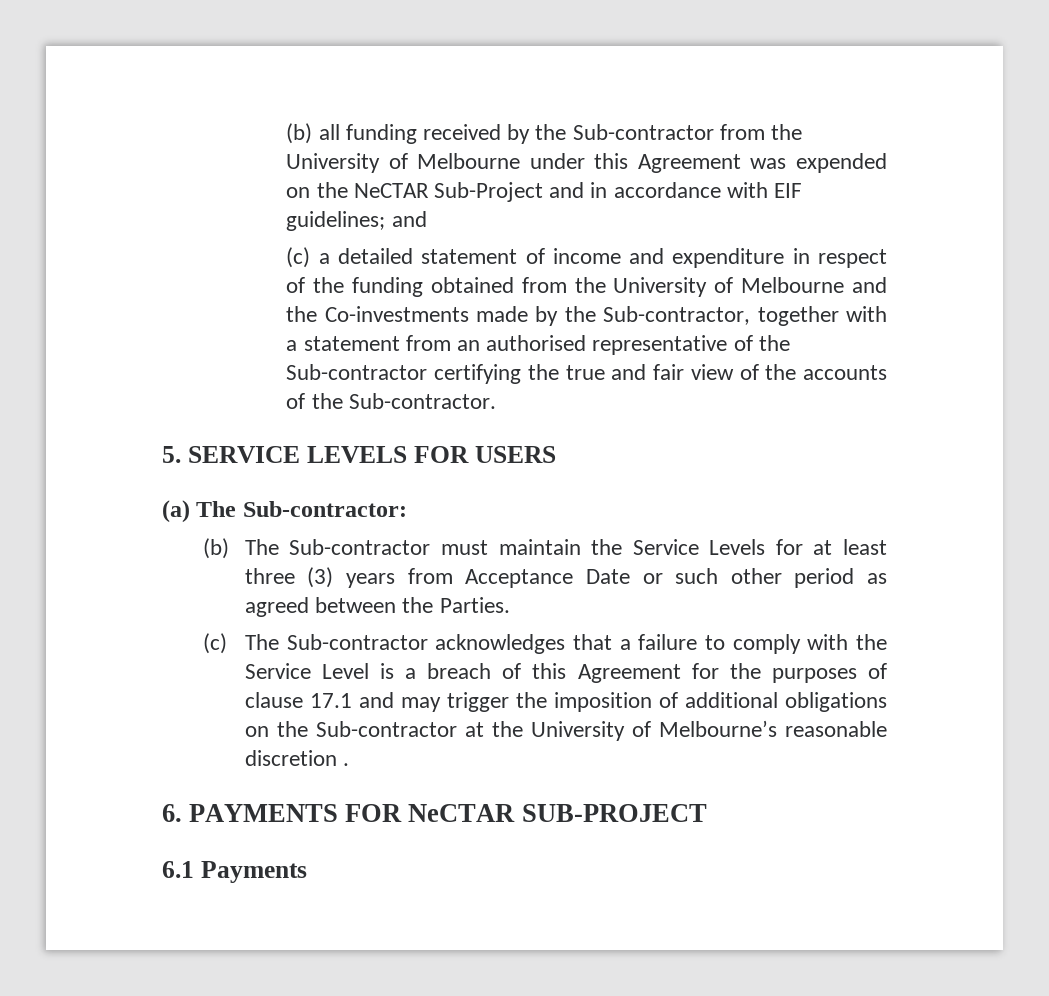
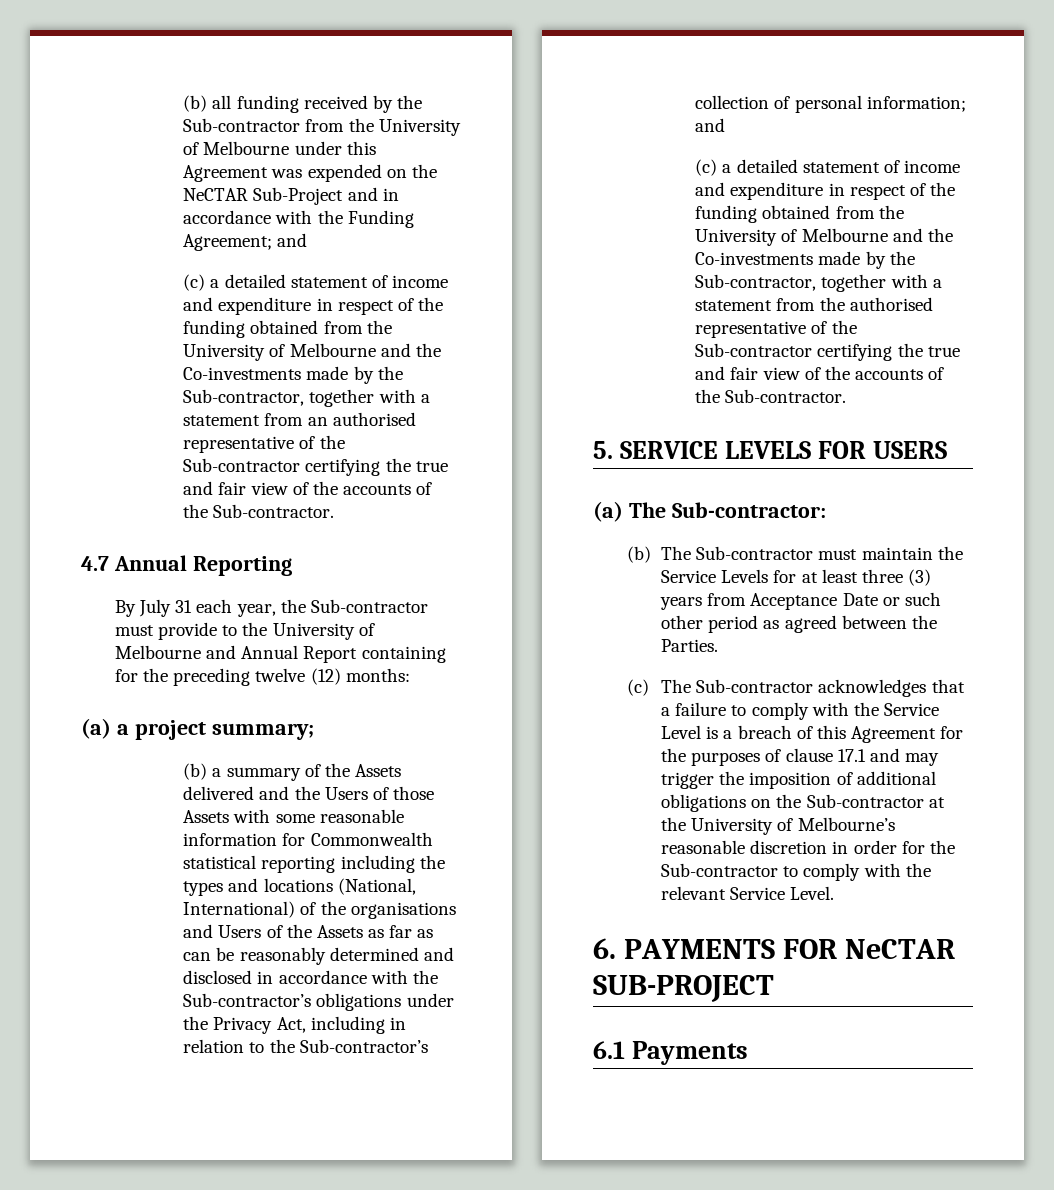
- (b) all funding received by the Sub-contractor from the University of Melbourne under this Agreement was expended on the NeCTAR Sub-Project and in accordance with EIF guidelines; and
+ (b) all funding received by the Sub-contractor from the University of Melbourne under this Agreement was expended on the NeCTAR Sub-Project and in accordance with the Funding Agreement; and
+ 4.7 Annual Reporting
+ By July 31 each year, the Sub-contractor must provide to the University of Melbourne and Annual Report containing for the preceding twelve (12) months:
+ (a) a project summary;
+ (b) a summary of the Assets delivered and the Users of those Assets with some reasonable information for Commonwealth statistical reporting including the types and locations (National, International) of the organisations and Users of the Assets as far as can be reasonably determined and disclosed in accordance with the Sub-contractor’s obligations under the Privacy Act, including in relation to the Sub-contractor’s collection of personal information; and
+ (c) a detailed statement of income and expenditure in respect of the funding obtained from the University of Melbourne and the Co-investments made by the Sub-contractor, together with a statement from the authorised representative of the Sub-contractor certifying the true and fair view of the accounts of the Sub-contractor.
- (c) The Sub-contractor acknowledges that a failure to comply with the Service Level is a breach of this Agreement for the purposes of clause 17.1 and may trigger the imposition of additional obligations on the Sub-contractor at the University of Melbourne’s reasonable discretion .
+ (c) The Sub-contractor acknowledges that a failure to comply with the Service Level is a breach of this Agreement for the purposes of clause 17.1 and may trigger the imposition of additional obligations on the Sub-contractor at the University of Melbourne’s reasonable discretion in order for the Sub-contractor to comply with the relevant Service Level.

